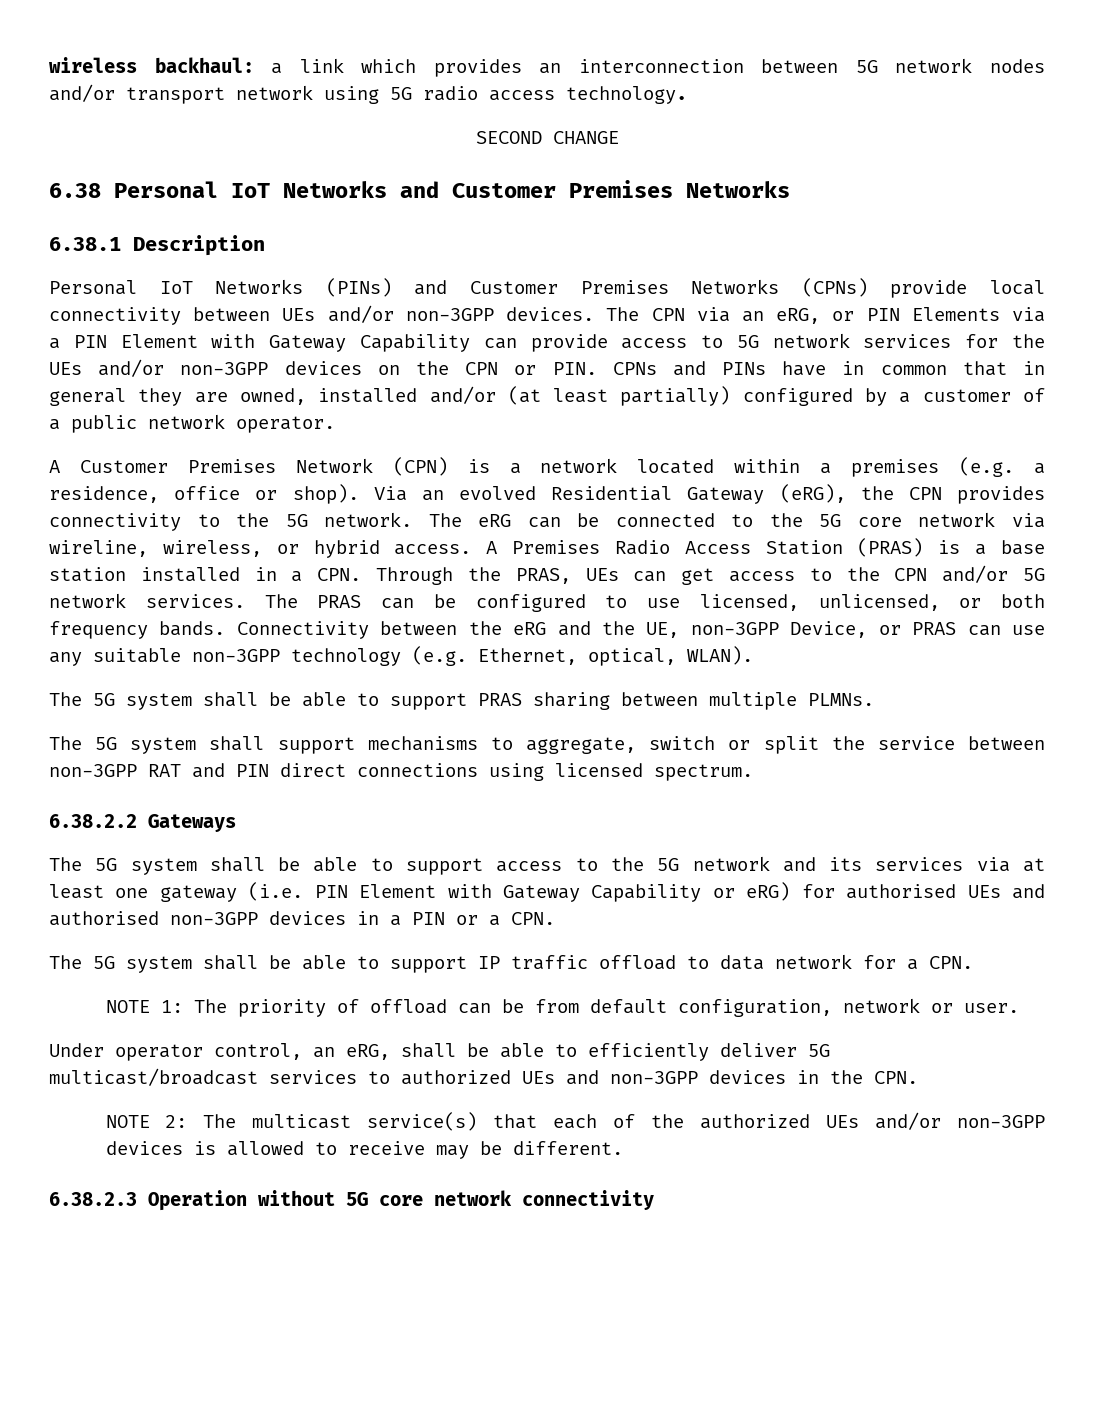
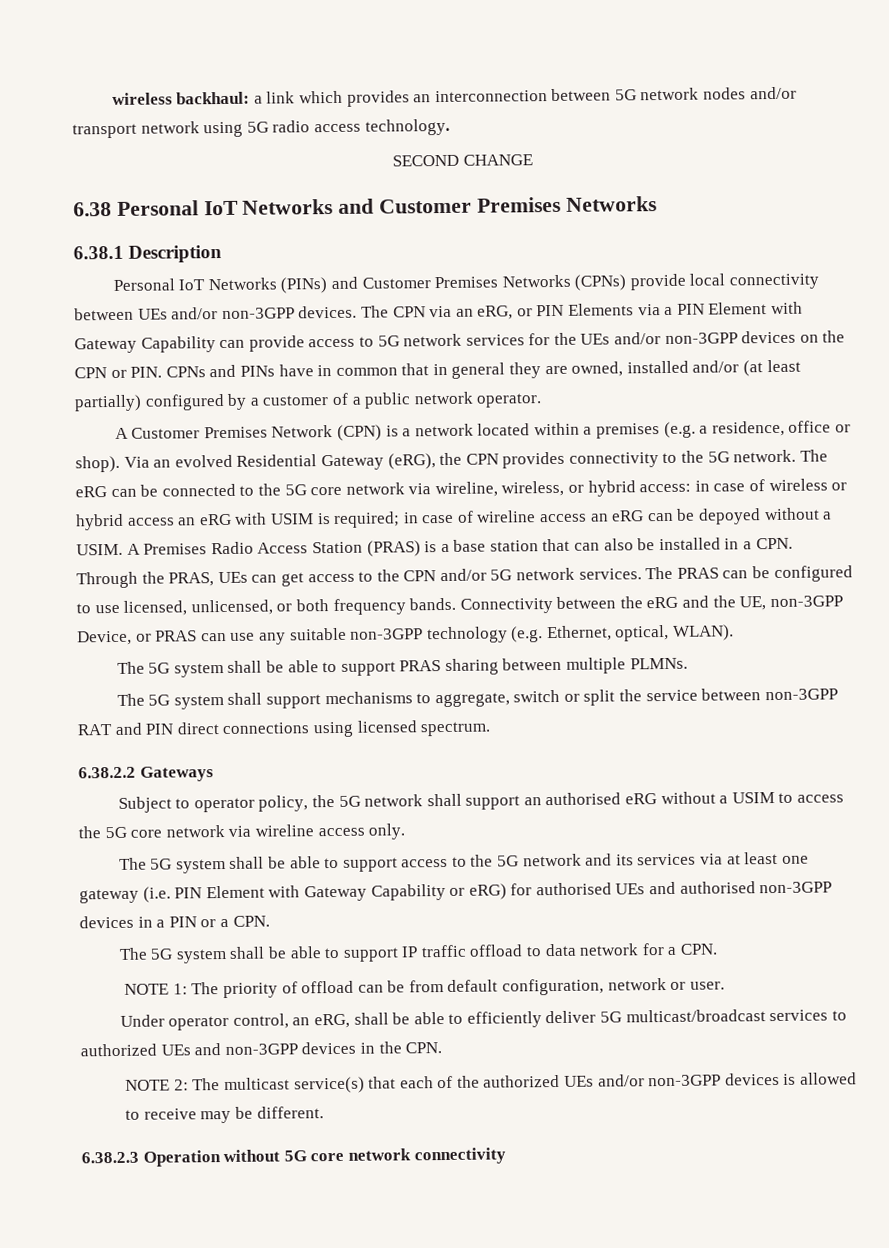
- The eRG can be connected to the 5G core network via wireline, wireless, or hybrid access.
+ The eRG can be connected to the 5G core network via wireline, wireless, or hybrid access: in case of wireless or hybrid access an eRG with USIM is required; in case of wireline access an eRG can be depoyed without a USIM.
- A Premises Radio Access Station (PRAS) is a base station installed in a CPN. Through the PRAS, UEs can get access to the CPN and/or 5G network services.
+ A Premises Radio Access Station (PRAS) is a base station that can also be installed in a CPN. Through the PRAS, UEs can get access to the CPN and/or 5G network services.
+ Subject to operator policy, the 5G network shall support an authorised eRG without a USIM to access the 5G core network via wireline access only.

